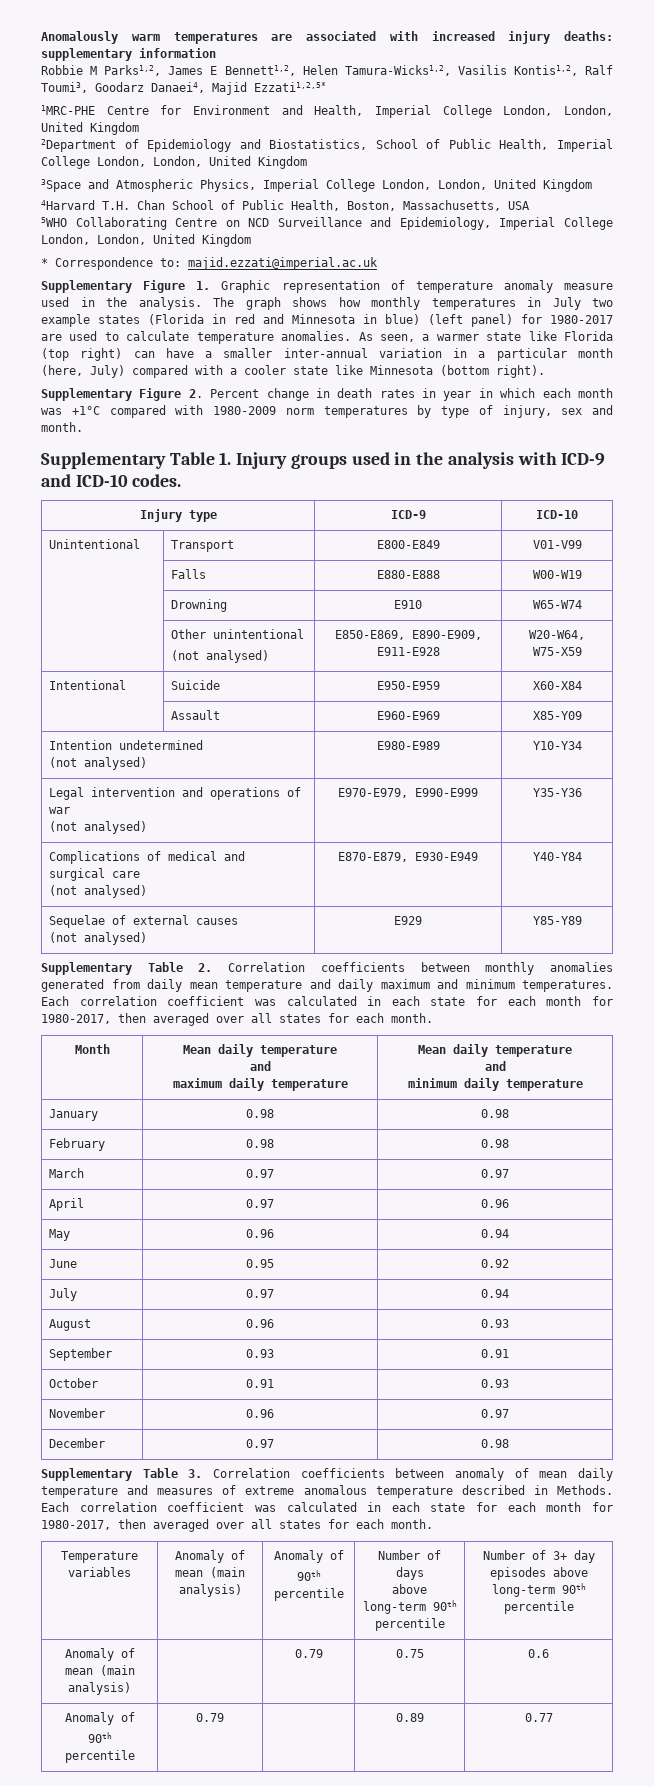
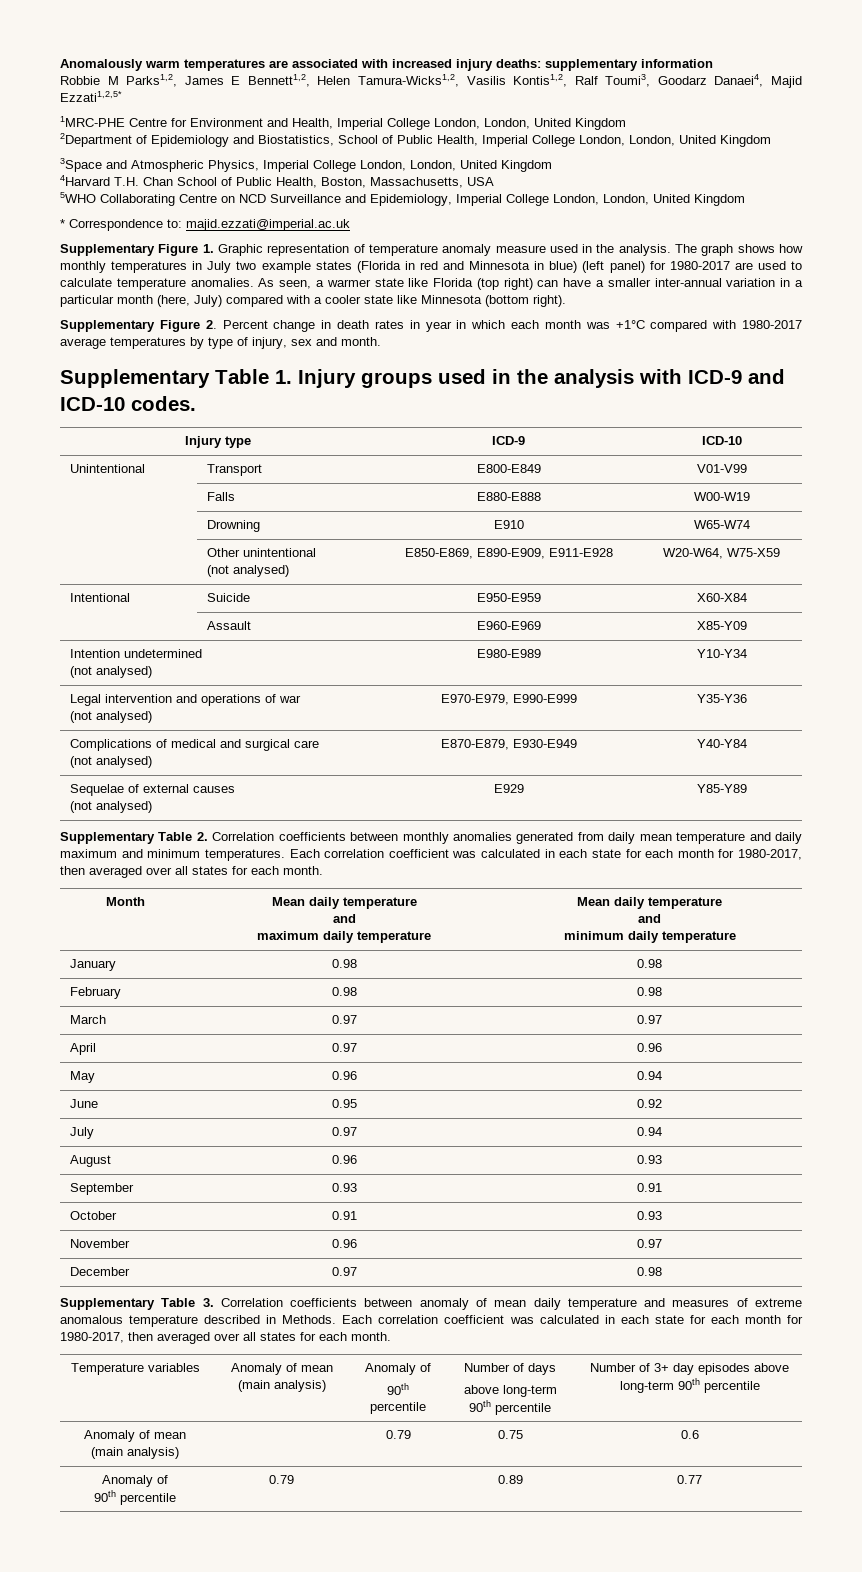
- Supplementary Figure 2. Percent change in death rates in year in which each month was +1°C compared with 1980-2009 norm temperatures by type of injury, sex and month.
+ Supplementary Figure 2. Percent change in death rates in year in which each month was +1°C compared with 1980-2017 average temperatures by type of injury, sex and month.

